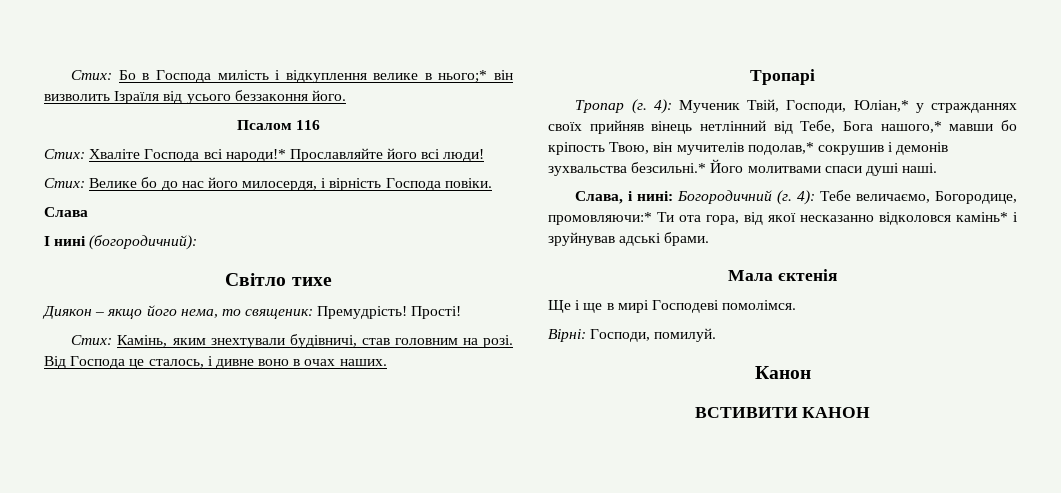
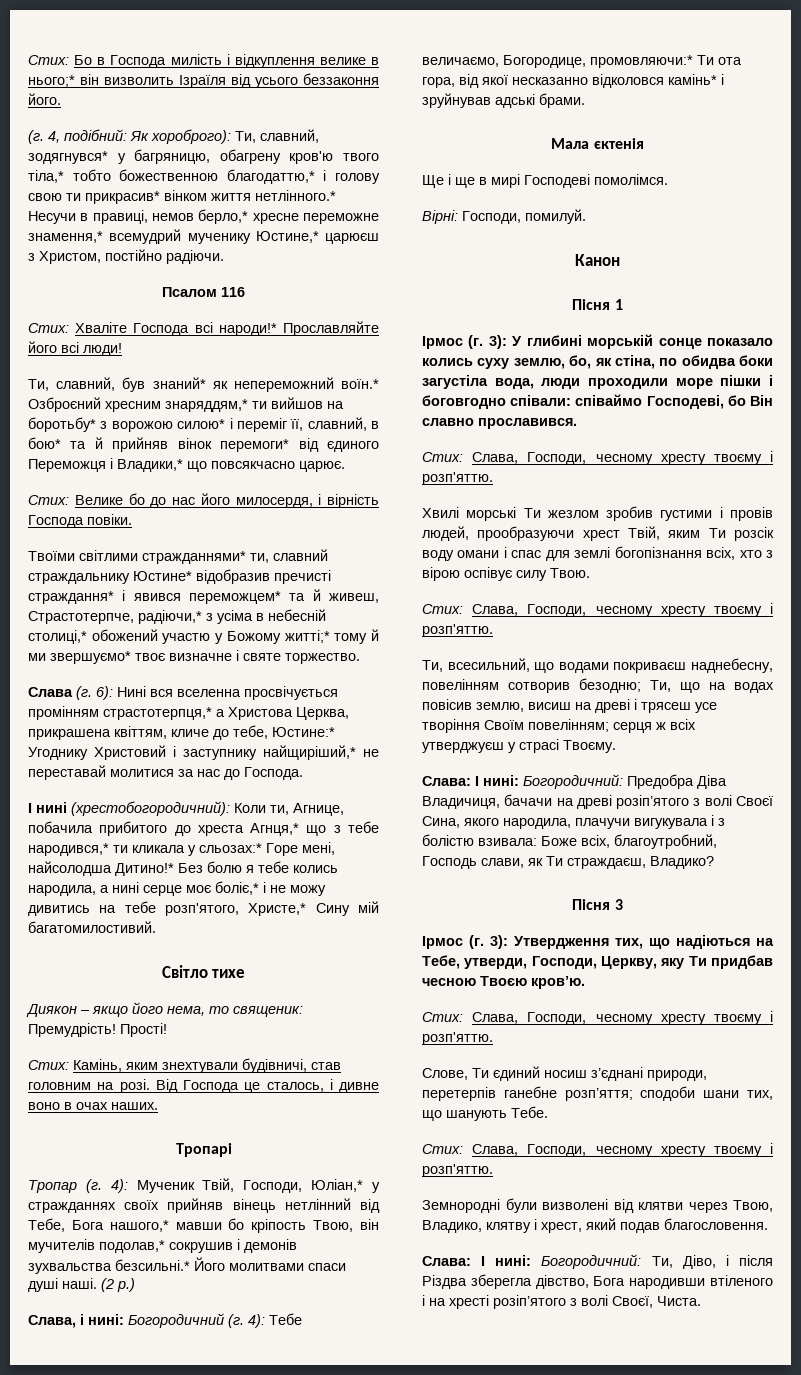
+ (г. 4, подібний: Як хороброго): Ти, cлавний, зодягнувся* у багряницю, обагрену кров'ю твого тіла,* тобто божественною благодаттю,* і голову свою ти прикрасив* вінком життя нетлінного.* Несучи в правиці, немов берло,* хресне переможне знамення,* всемудрий мученику Юстине,* царюєш з Христом, постійно радіючи.
+ Ти, cлавний, був знаний* як непереможний воїн.* Озброєний хресним знаряддям,* ти вийшов на боротьбу* з ворожою силою* і переміг її, славний, в бою* та й прийняв вінок перемоги* від єдиного Переможця і Владики,* що повсякчасно царює.
- Слава
- І нині (богородичний):
+ Твоїми світлими стражданнями* ти, славний страждальнику Юстине* відобразив пречисті страждання* і явився переможцем* та й живеш, Страстотерпче, радіючи,* з усіма в небесній столиці,* обожений участю у Божому житті;* тому й ми звершуємо* твоє визначне і святе торжество.
+ Слава (г. 6): Нині вся вселенна просвічується промінням страстотерпця,* а Христова Церква, прикрашена квіттям, кличе до тебе, Юстине:* Угоднику Христовий і заступнику найщиріший,* не переставай молитися за нас до Господа.
+ І нині (хрестобогородичний): Коли ти, Агнице, побачила прибитого до хреста Агнця,* що з тебе народився,* ти кликала у сльозах:* Горе мені, найсолодша Дитино!* Без болю я тебе колись народила, а нині серце моє боліє,* і не можу дивитись на тебе розп'ятого, Христе,* Сину мій багатомилостивий.
+ (2 р.)
- ВСТИВИТИ КАНОН
+ Пісня 1
+ Ірмос (г. 3): У глибині морській сонце показало колись суху землю, бо, як стіна, по обидва боки загустіла вода, люди проходили море пішки і боговгодно співали: співаймо Господеві, бо Він славно прославився.
+ Стих: Слава, Господи, чесному хресту твоєму і розп'яттю.
+ Хвилі морські Ти жезлом зробив густими і провів людей, прообразуючи хрест Твій, яким Ти розсік воду омани і спас для землі богопізнання всіх, хто з вірою оспівує силу Твою.
+ Стих: Слава, Господи, чесному хресту твоєму і розп'яттю.
+ Ти, всесильний, що водами покриваєш наднебесну, повелінням сотворив безодню; Ти, що на водах повісив землю, висиш на древі і трясеш усе творіння Своїм повелінням; серця ж всіх утверджуєш у страсі Твоєму.
+ Слава: І нині: Богородичний: Предобра Діва Владичиця, бачачи на древі розіп’ятого з волі Своєї Сина, якого народила, плачучи вигукувала і з болістю взивала: Боже всіх, благоутробний, Господь слави, як Ти страждаєш, Владико?
+ Пісня 3
+ Ірмос (г. 3): Утвердження тих, що надіються на Тебе, утверди, Господи, Церкву, яку Ти придбав чесною Твоєю кров’ю.
+ Стих: Слава, Господи, чесному хресту твоєму і розп'яттю.
+ Слове, Ти єдиний носиш з’єднані природи, перетерпів ганебне розп’яття; сподоби шани тих, що шанують Тебе.
+ Стих: Слава, Господи, чесному хресту твоєму і розп'яттю.
+ Земнородні були визволені від клятви через Твою, Владико, клятву і хрест, який подав благословення.
+ Слава: І нині: Богородичний: Ти, Діво, і після Різдва зберегла дівство, Бога народивши втіленого і на хресті розіп’ятого з волі Своєї, Чиста.

